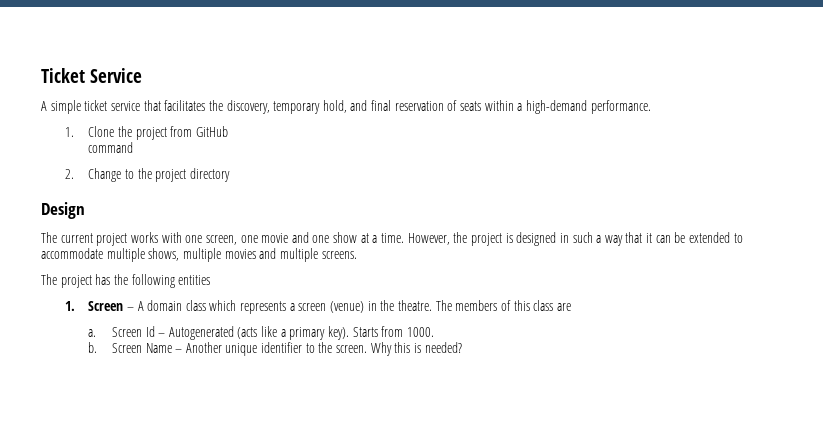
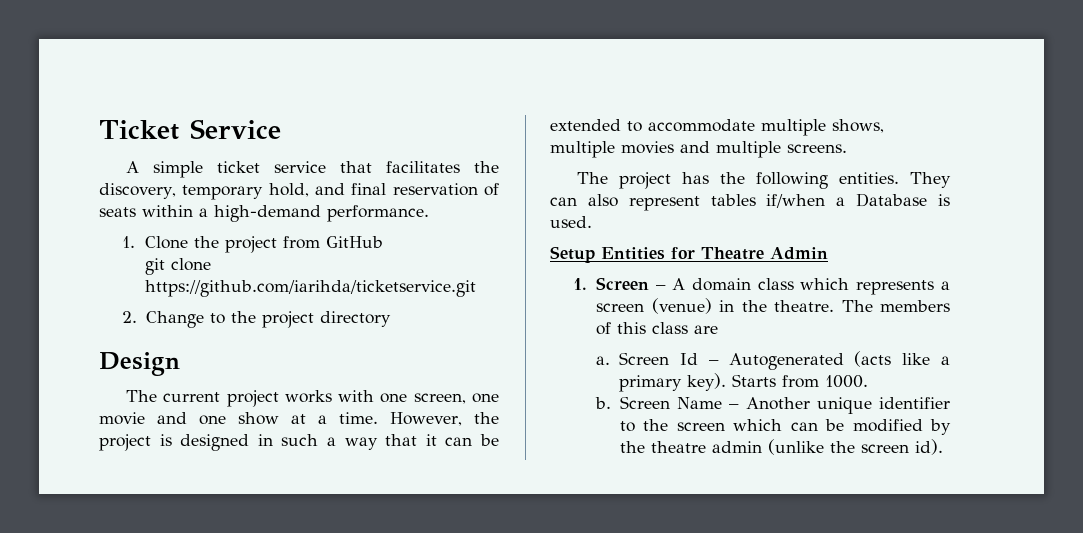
- command
+ git clone https://github.com/iarihda/ticketservice.git
- The project has the following entities
+ The project has the following entities. They can also represent tables if/when a Database is used.
+ Setup Entities for Theatre Admin
- Screen Name – Another unique identifier to the screen. Why this is needed?
+ Screen Name – Another unique identifier to the screen which can be modified by the theatre admin (unlike the screen id).

